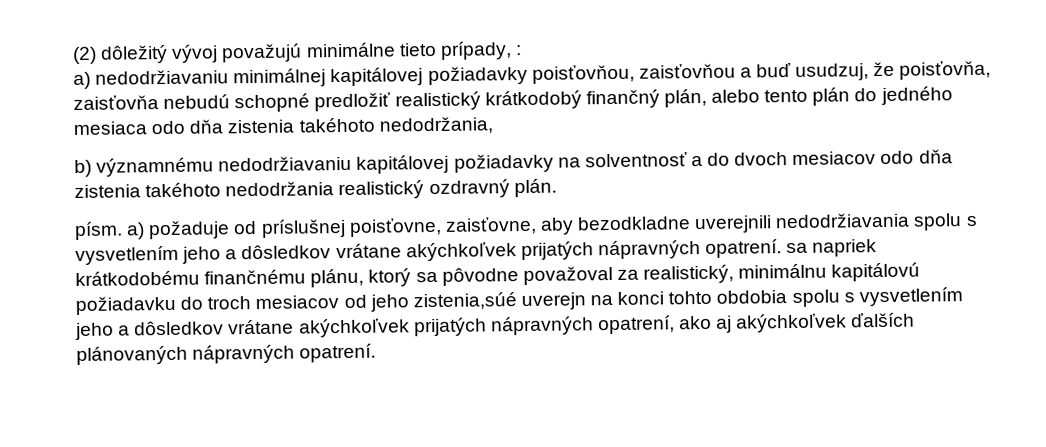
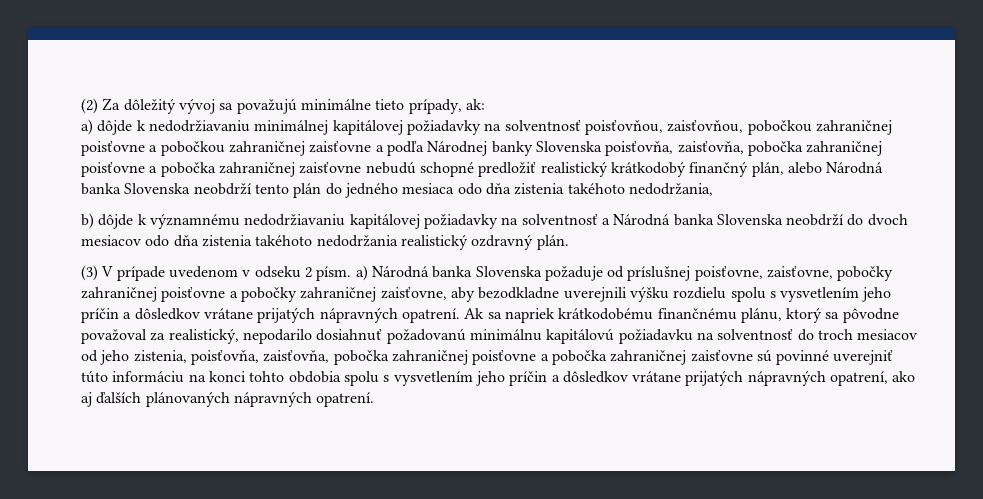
- (2) dôležitý vývoj považujú minimálne tieto prípady, :
- a) nedodržiavaniu minimálnej kapitálovej požiadavky poisťovňou, zaisťovňou a buď usudzuj, že poisťovňa, zaisťovňa nebudú schopné predložiť realistický krátkodobý finančný plán, alebo tento plán do jedného mesiaca odo dňa zistenia takéhoto nedodržania,
+ (2) Za dôležitý vývoj sa považujú minimálne tieto prípady, ak:
+ a) dôjde k nedodržiavaniu minimálnej kapitálovej požiadavky na solventnosť poisťovňou, zaisťovňou, pobočkou zahraničnej poisťovne a pobočkou zahraničnej zaisťovne a podľa Národnej banky Slovenska poisťovňa, zaisťovňa, pobočka zahraničnej poisťovne a pobočka zahraničnej zaisťovne nebudú schopné predložiť realistický krátkodobý finančný plán, alebo Národná banka Slovenska neobdrží tento plán do jedného mesiaca odo dňa zistenia takéhoto nedodržania,
- b) významnému nedodržiavaniu kapitálovej požiadavky na solventnosť a do dvoch mesiacov odo dňa zistenia takéhoto nedodržania realistický ozdravný plán.
+ b) dôjde k významnému nedodržiavaniu kapitálovej požiadavky na solventnosť a Národná banka Slovenska neobdrží do dvoch mesiacov odo dňa zistenia takéhoto nedodržania realistický ozdravný plán.
- písm. a) požaduje od príslušnej poisťovne, zaisťovne, aby bezodkladne uverejnili nedodržiavania spolu s vysvetlením jeho a dôsledkov vrátane akýchkoľvek prijatých nápravných opatrení. sa napriek krátkodobému finančnému plánu, ktorý sa pôvodne považoval za realistický, minimálnu kapitálovú požiadavku do troch mesiacov od jeho zistenia,súé uverejn na konci tohto obdobia spolu s vysvetlením jeho a dôsledkov vrátane akýchkoľvek prijatých nápravných opatrení, ako aj akýchkoľvek ďalších plánovaných nápravných opatrení.
+ (3) V prípade uvedenom v odseku 2 písm. a) Národná banka Slovenska požaduje od príslušnej poisťovne, zaisťovne, pobočky zahraničnej poisťovne a pobočky zahraničnej zaisťovne, aby bezodkladne uverejnili výšku rozdielu spolu s vysvetlením jeho príčin a dôsledkov vrátane prijatých nápravných opatrení. Ak sa napriek krátkodobému finančnému plánu, ktorý sa pôvodne považoval za realistický, nepodarilo dosiahnuť požadovanú minimálnu kapitálovú požiadavku na solventnosť do troch mesiacov od jeho zistenia, poisťovňa, zaisťovňa, pobočka zahraničnej poisťovne a pobočka zahraničnej zaisťovne sú povinné uverejniť túto informáciu na konci tohto obdobia spolu s vysvetlením jeho príčin a dôsledkov vrátane prijatých nápravných opatrení, ako aj ďalších plánovaných nápravných opatrení.

